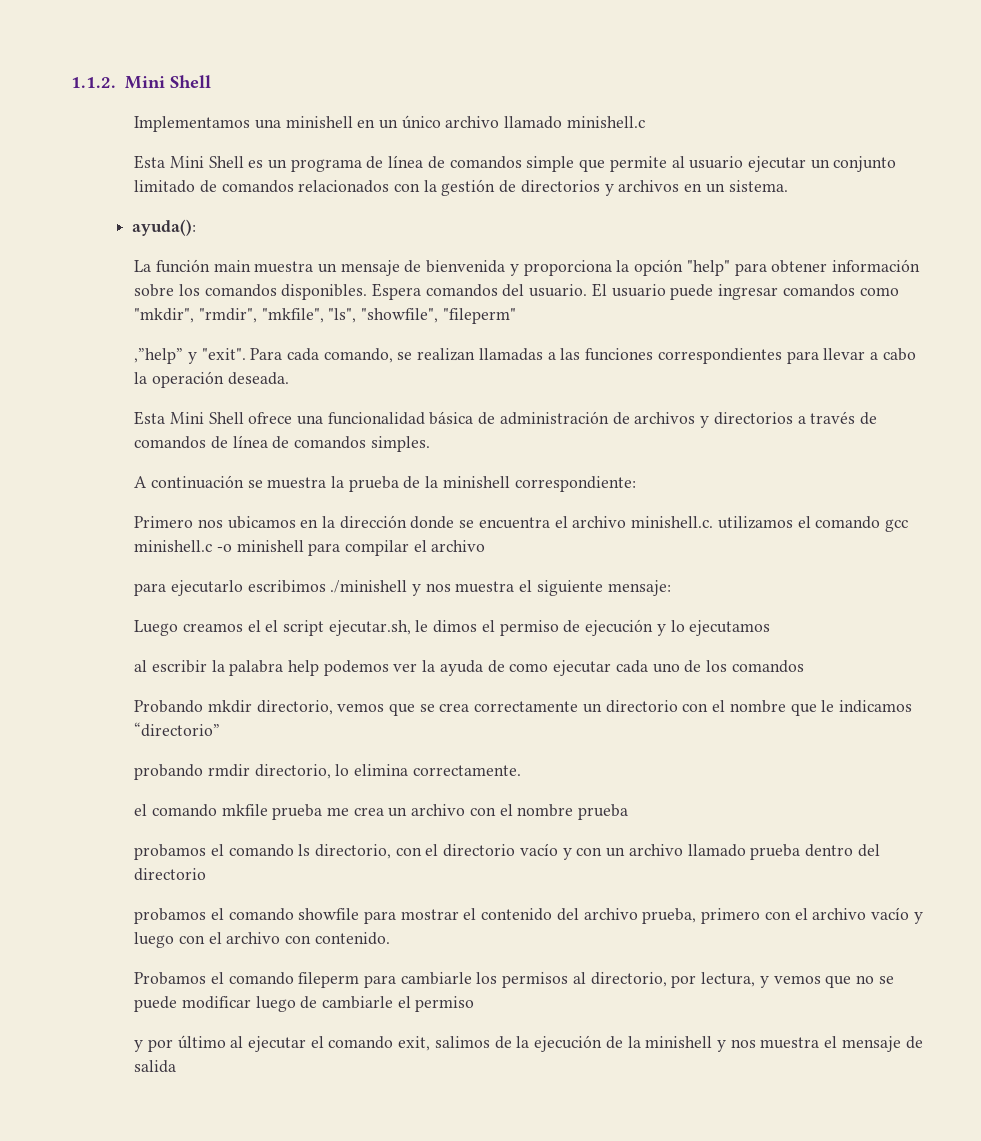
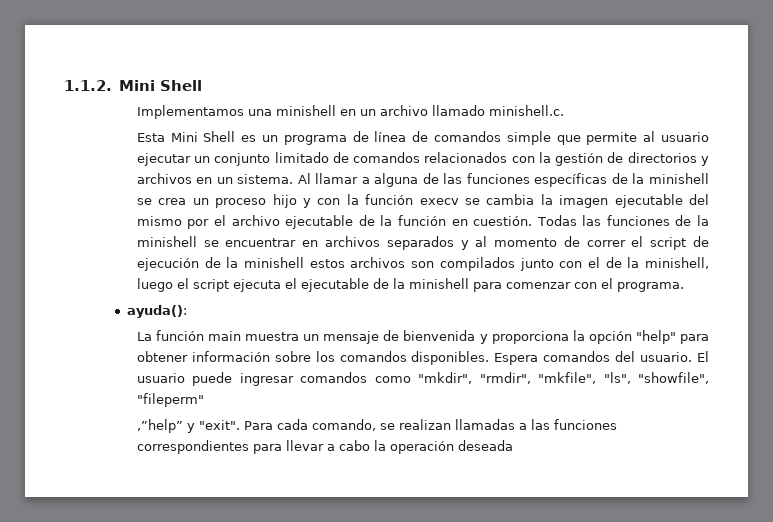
- Implementamos una minishell en un único archivo llamado minishell.c
+ Implementamos una minishell en un archivo llamado minishell.c.
+ Al llamar a alguna de las funciones específicas de la minishell se crea un proceso hijo y con la función execv se cambia la imagen ejecutable del mismo por el archivo ejecutable de la función en cuestión. Todas las funciones de la minishell se encuentrar en archivos separados y al momento de correr el script de ejecución de la minishell estos archivos son compilados junto con el de la minishell, luego el script ejecuta el ejecutable de la minishell para comenzar con el programa.
- Para cada comando, se realizan llamadas a las funciones correspondientes para llevar a cabo la operación deseada.
- Esta Mini Shell ofrece una funcionalidad básica de administración de archivos y directorios a través de comandos de línea de comandos simples.
- A continuación se muestra la prueba de la minishell correspondiente:
- Primero nos ubicamos en la dirección donde se encuentra el archivo minishell.c. utilizamos el comando gcc minishell.c -o minishell para compilar el archivo
- para ejecutarlo escribimos ./minishell y nos muestra el siguiente mensaje:
- Luego creamos el el script ejecutar.sh, le dimos el permiso de ejecución y lo ejecutamos
- al escribir la palabra help podemos ver la ayuda de como ejecutar cada uno de los comandos
- Probando mkdir directorio, vemos que se crea correctamente un directorio con el nombre que le indicamos “directorio”
- probando rmdir directorio, lo elimina correctamente.
- el comando mkfile prueba me crea un archivo con el nombre prueba
- probamos el comando ls directorio, con el directorio vacío y con un archivo llamado prueba dentro del directorio
- probamos el comando showfile para mostrar el contenido del archivo prueba, primero con el archivo vacío y luego con el archivo con contenido.
- Probamos el comando fileperm para cambiarle los permisos al directorio, por lectura, y vemos que no se puede modificar luego de cambiarle el permiso
- y por último al ejecutar el comando exit, salimos de la ejecución de la minishell y nos muestra el mensaje de salida
+ Para cada comando, se realizan llamadas a las funciones correspondientes para llevar a cabo la operación deseada

